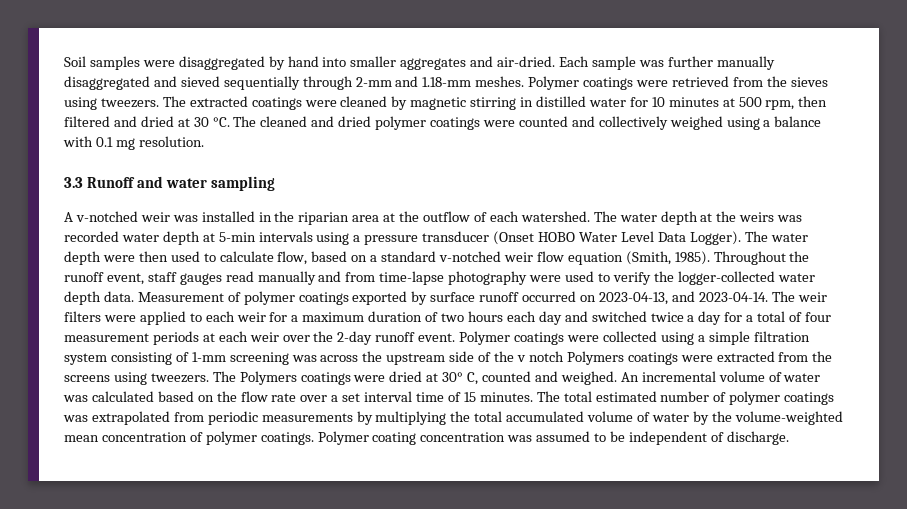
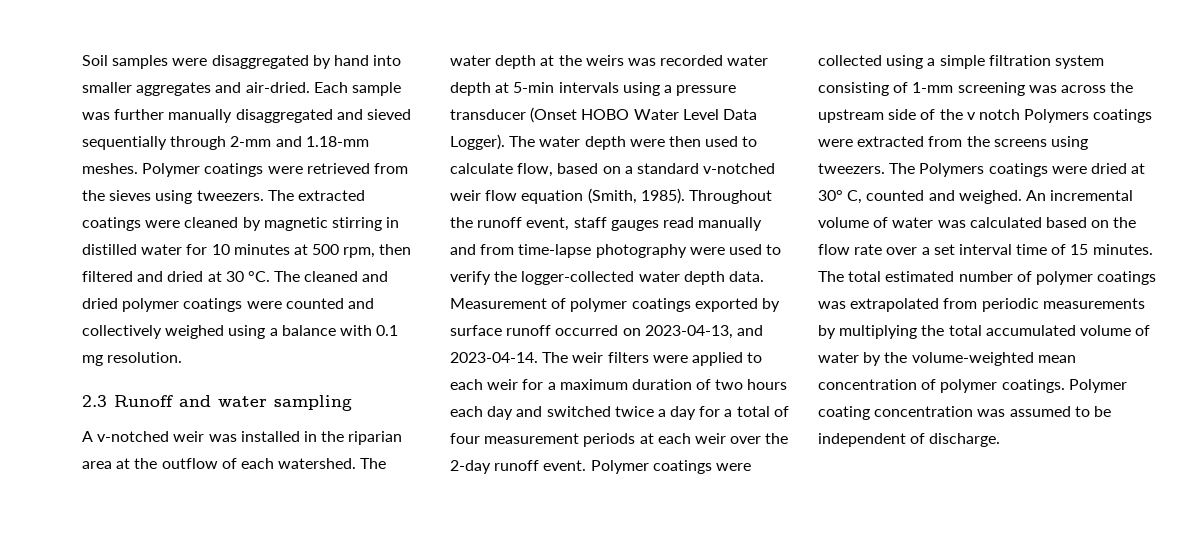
- 3.3 Runoff and water sampling
+ 2.3 Runoff and water sampling

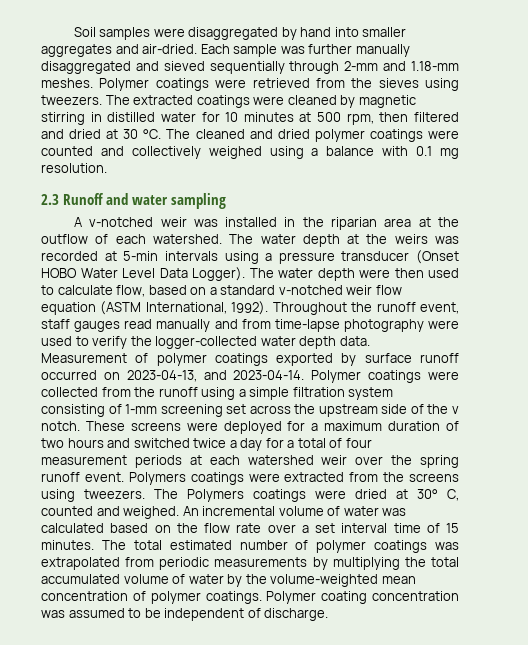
- The water depth at the weirs was recorded water depth at 5-min intervals using a pressure transducer (Onset HOBO Water Level Data Logger).
+ The water depth at the weirs was recorded at 5-min intervals using a pressure transducer (Onset HOBO Water Level Data Logger).
- The water depth were then used to calculate flow, based on a standard v-notched weir flow equation (Smith, 1985).
+ The water depth were then used to calculate flow, based on a standard v-notched weir flow equation (ASTM International, 1992).
- The weir filters were applied to each weir for a maximum duration of two hours each day and switched twice a day for a total of four measurement periods at each weir over the 2-day runoff event.
+ Polymer coatings were collected from the runoff using a simple filtration system consisting of 1-mm screening set across the upstream side of the v notch. These screens were deployed for a maximum duration of two hours and switched twice a day for a total of four measurement periods at each watershed weir over the spring runoff event.
- Polymer coatings were collected using a simple filtration system consisting of 1-mm screening was across the upstream side of the v notch Polymers coatings were extracted from the screens using tweezers.
+ Polymers coatings were extracted from the screens using tweezers.

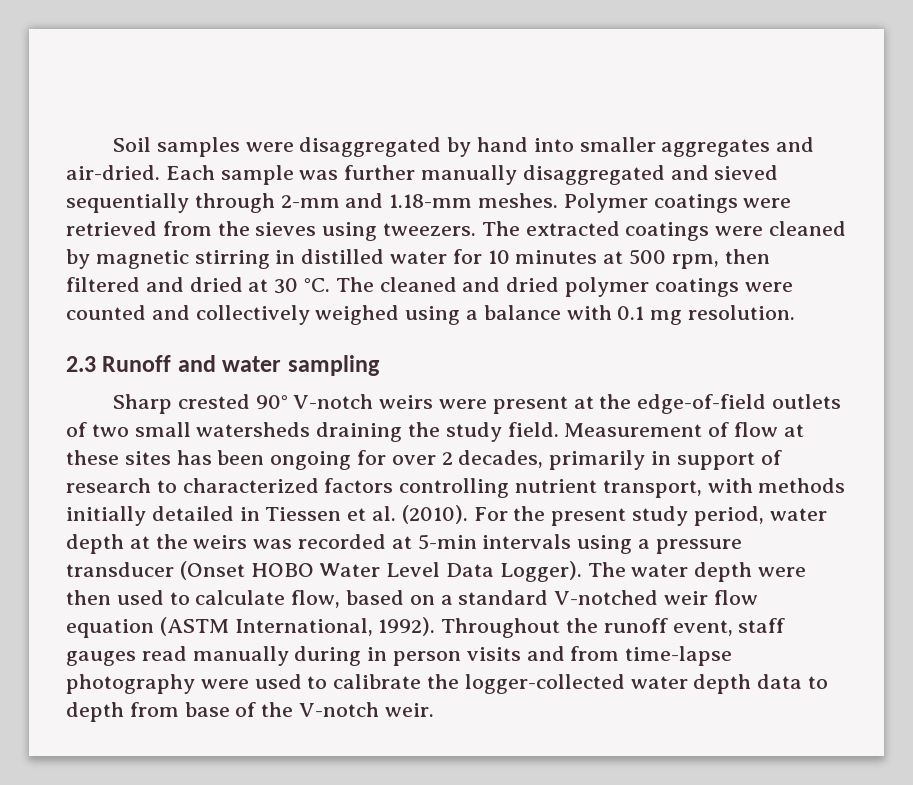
- A v-notched weir was installed in the riparian area at the outflow of each watershed. The water depth at the weirs was recorded at 5-min intervals using a pressure transducer (Onset HOBO Water Level Data Logger).
+ Sharp crested 90° V-notch weirs were present at the edge-of-field outlets of two small watersheds draining the study field. Measurement of flow at these sites has been ongoing for over 2 decades, primarily in support of research to characterized factors controlling nutrient transport, with methods initially detailed in Tiessen et al. (2010). For the present study period, water depth at the weirs was recorded at 5-min intervals using a pressure transducer (Onset HOBO Water Level Data Logger).
- The water depth were then used to calculate flow, based on a standard v-notched weir flow equation (ASTM International, 1992).
+ The water depth were then used to calculate flow, based on a standard V-notched weir flow equation (ASTM International, 1992).
- Throughout the runoff event, staff gauges read manually and from time-lapse photography were used to verify the logger-collected water depth data. Measurement of polymer coatings exported by surface runoff occurred on 2023-04-13, and 2023-04-14. Polymer coatings were collected from the runoff using a simple filtration system consisting of 1-mm screening set across the upstream side of the v notch. These screens were deployed for a maximum duration of two hours and switched twice a day for a total of four measurement periods at each watershed weir over the spring runoff event. Polymers coatings were extracted from the screens using tweezers. The Polymers coatings were dried at 30° C, counted and weighed. An incremental volume of water was calculated based on the flow rate over a set interval time of 15 minutes. The total estimated number of polymer coatings was extrapolated from periodic measurements by multiplying the total accumulated volume of water by the volume-weighted mean concentration of polymer coatings. Polymer coating concentration was assumed to be independent of discharge.
+ Throughout the runoff event, staff gauges read manually during in person visits and from time-lapse photography were used to calibrate the logger-collected water depth data to depth from base of the V-notch weir.

